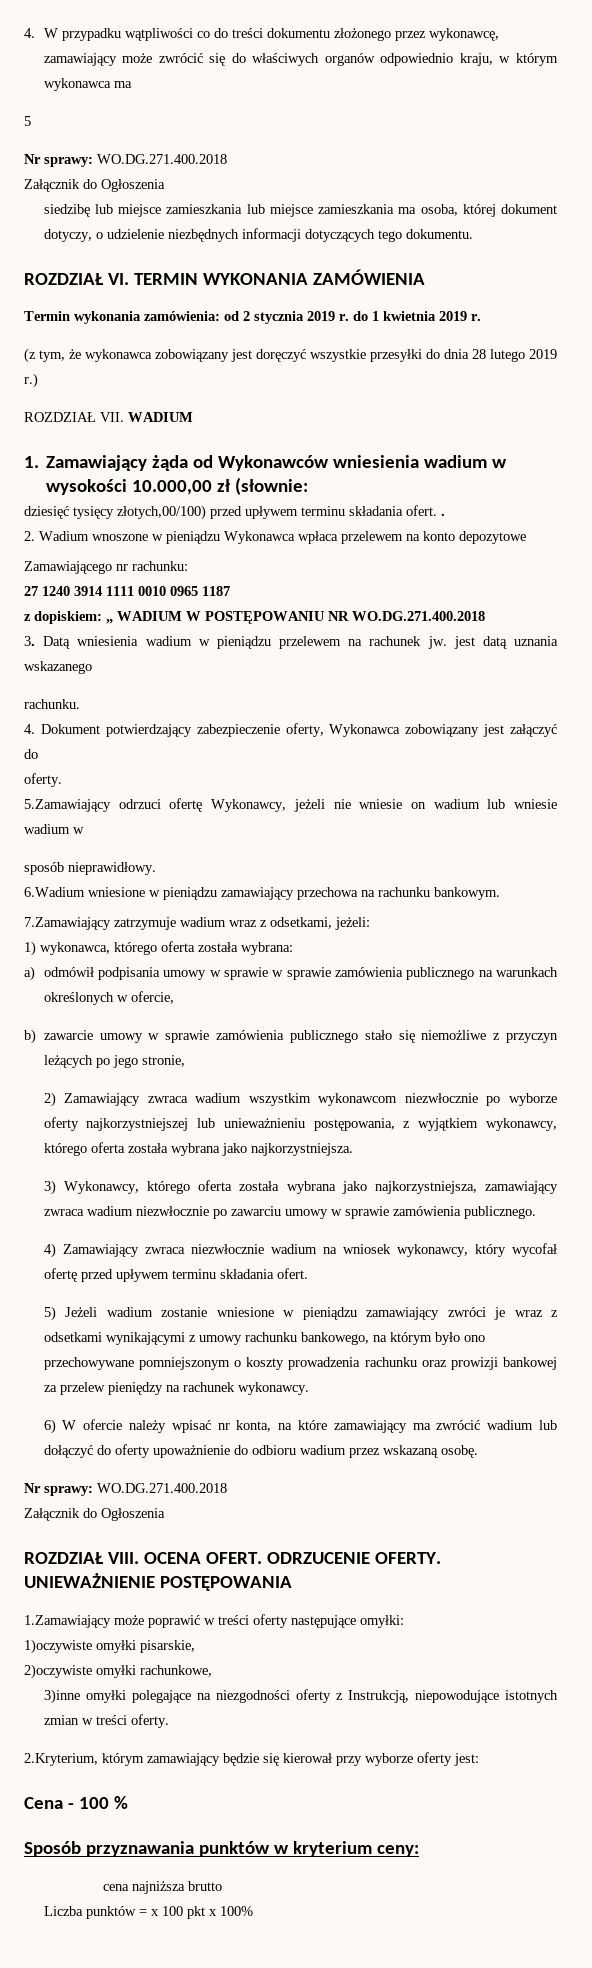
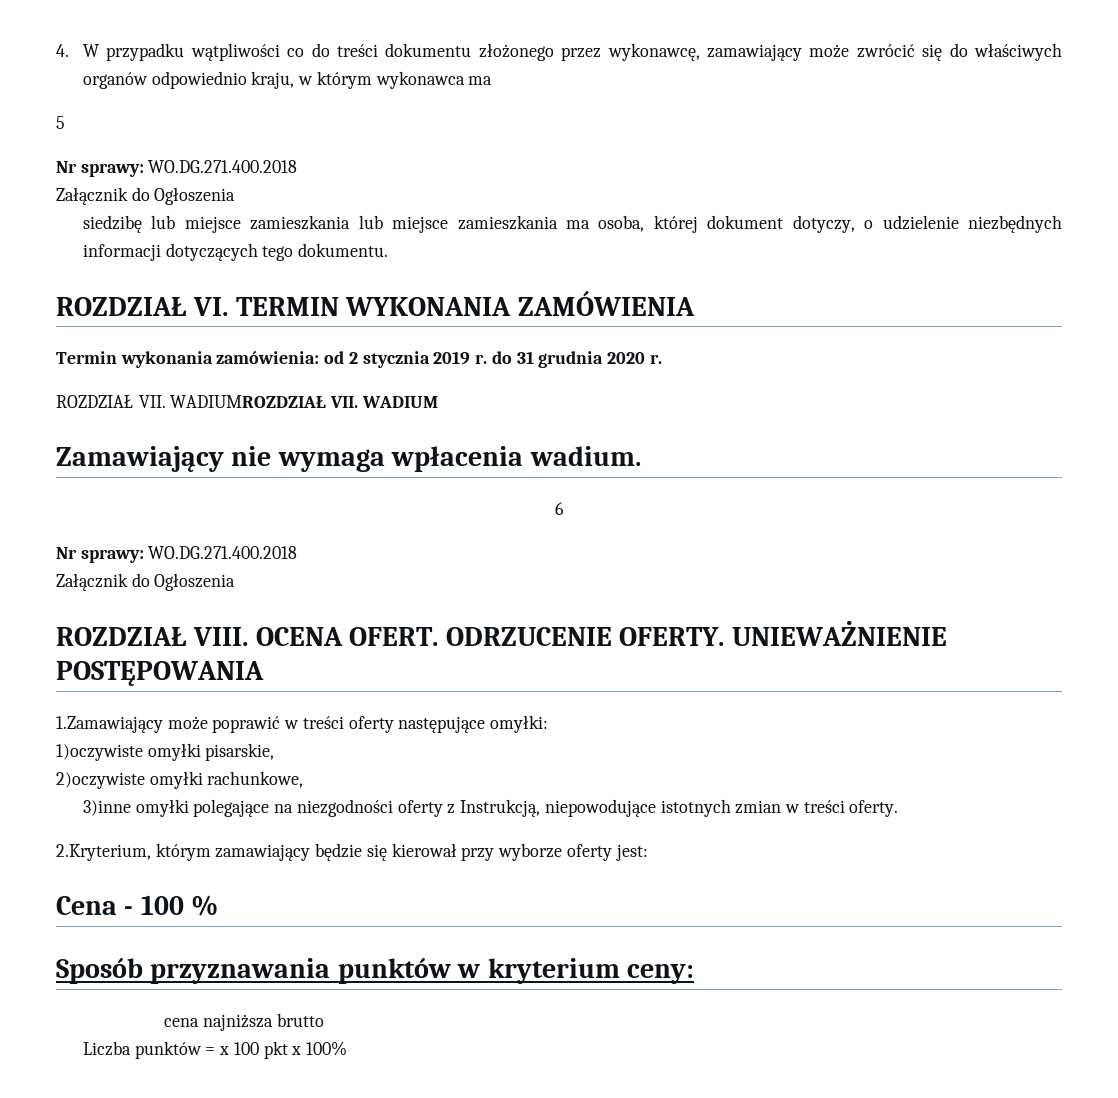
- Termin wykonania zamówienia: od 2 stycznia 2019 r. do 1 kwietnia 2019 r.
- (z tym, że wykonawca zobowiązany jest doręczyć wszystkie przesyłki do dnia 28 lutego 2019 r.)
+ Termin wykonania zamówienia: od 2 stycznia 2019 r. do 31 grudnia 2020 r.
- ROZDZIAŁ VII. WADIUM
+ ROZDZIAŁ VII. WADIUMROZDZIAŁ VII. WADIUM
- 1. Zamawiający żąda od Wykonawców wniesienia wadium w wysokości 10.000,00 zł (słownie:
- dziesięć tysięcy złotych,00/100) przed upływem terminu składania ofert. .
- 2. Wadium wnoszone w pieniądzu Wykonawca wpłaca przelewem na konto depozytowe
- Zamawiającego nr rachunku:
- 27 1240 3914 1111 0010 0965 1187
- z dopiskiem: „ WADIUM W POSTĘPOWANIU NR WO.DG.271.400.2018
- 3. Datą wniesienia wadium w pieniądzu przelewem na rachunek jw. jest datą uznania wskazanego
- rachunku.
- 4. Dokument potwierdzający zabezpieczenie oferty, Wykonawca zobowiązany jest załączyć do
- oferty.
- 5.Zamawiający odrzuci ofertę Wykonawcy, jeżeli nie wniesie on wadium lub wniesie wadium w
- sposób nieprawidłowy.
- 6.Wadium wniesione w pieniądzu zamawiający przechowa na rachunku bankowym.
- 7.Zamawiający zatrzymuje wadium wraz z odsetkami, jeżeli:
- 1) wykonawca, którego oferta została wybrana:
- a) odmówił podpisania umowy w sprawie w sprawie zamówienia publicznego na warunkach określonych w ofercie,
- b) zawarcie umowy w sprawie zamówienia publicznego stało się niemożliwe z przyczyn leżących po jego stronie,
- 2) Zamawiający zwraca wadium wszystkim wykonawcom niezwłocznie po wyborze oferty najkorzystniejszej lub unieważnieniu postępowania, z wyjątkiem wykonawcy, którego oferta została wybrana jako najkorzystniejsza.
- 3) Wykonawcy, którego oferta została wybrana jako najkorzystniejsza, zamawiający zwraca wadium niezwłocznie po zawarciu umowy w sprawie zamówienia publicznego.
- 4) Zamawiający zwraca niezwłocznie wadium na wniosek wykonawcy, który wycofał ofertę przed upływem terminu składania ofert.
- 5) Jeżeli wadium zostanie wniesione w pieniądzu zamawiający zwróci je wraz z odsetkami wynikającymi z umowy rachunku bankowego, na którym było ono przechowywane pomniejszonym o koszty prowadzenia rachunku oraz prowizji bankowej za przelew pieniędzy na rachunek wykonawcy.
- 6) W ofercie należy wpisać nr konta, na które zamawiający ma zwrócić wadium lub dołączyć do oferty upoważnienie do odbioru wadium przez wskazaną osobę.
+ Zamawiający nie wymaga wpłacenia wadium.
+ 6

